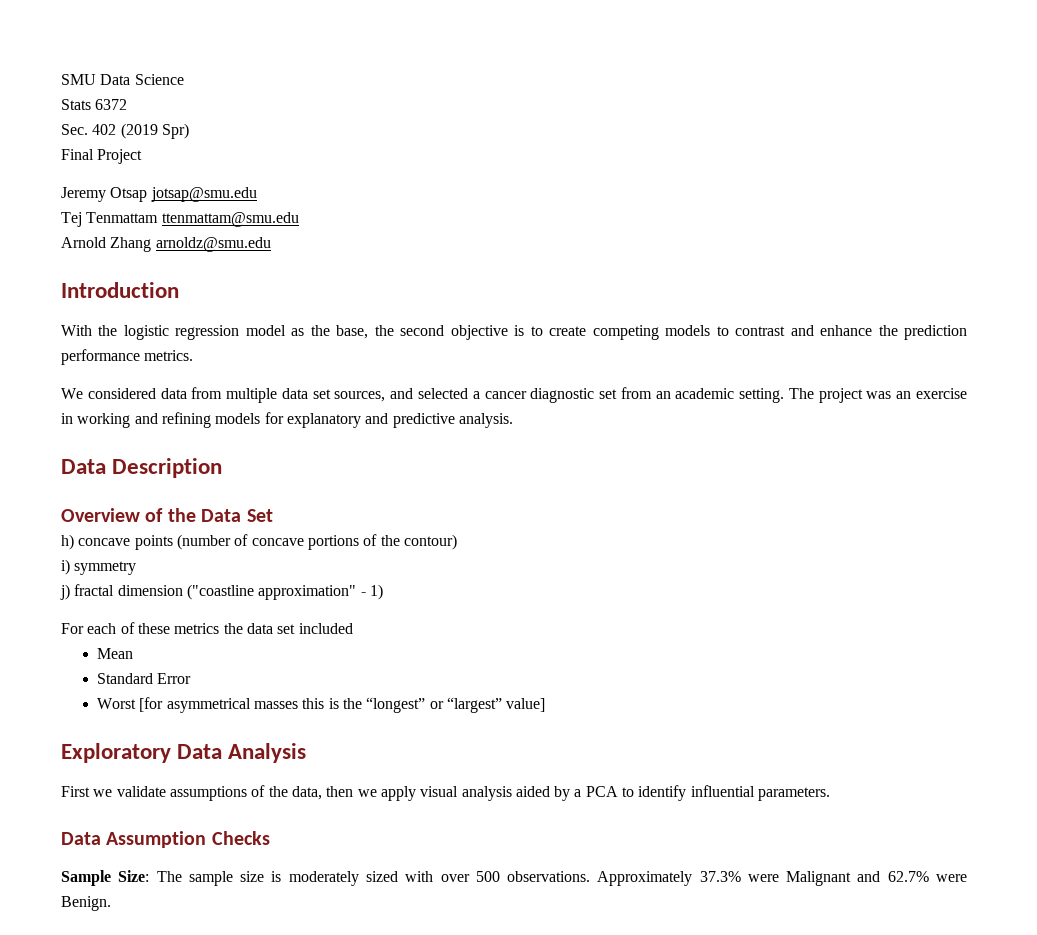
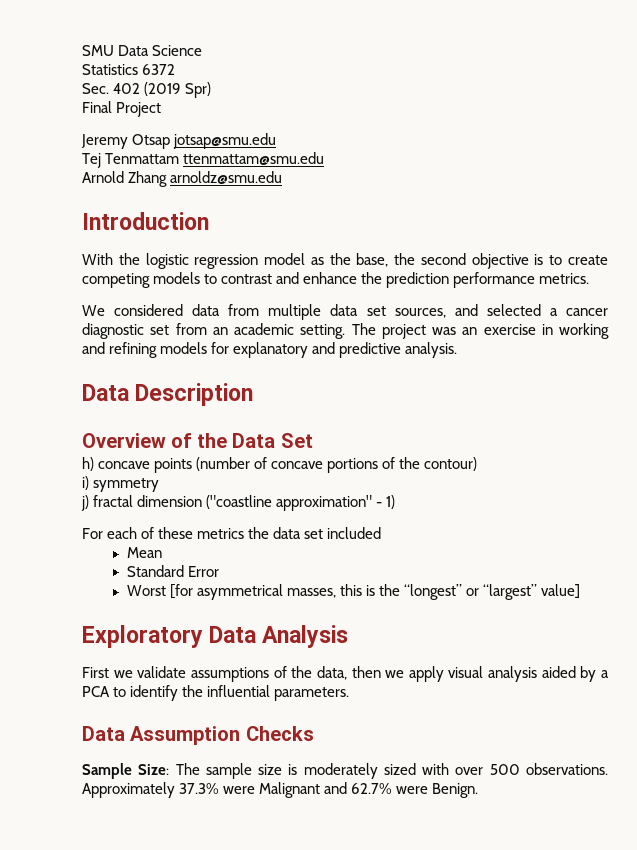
- Stats 6372
+ Statistics 6372
- Worst [for asymmetrical masses this is the “longest” or “largest” value]
+ Worst [for asymmetrical masses, this is the “longest” or “largest” value]
- First we validate assumptions of the data, then we apply visual analysis aided by a PCA to identify influential parameters.
+ First we validate assumptions of the data, then we apply visual analysis aided by a PCA to identify the influential parameters.

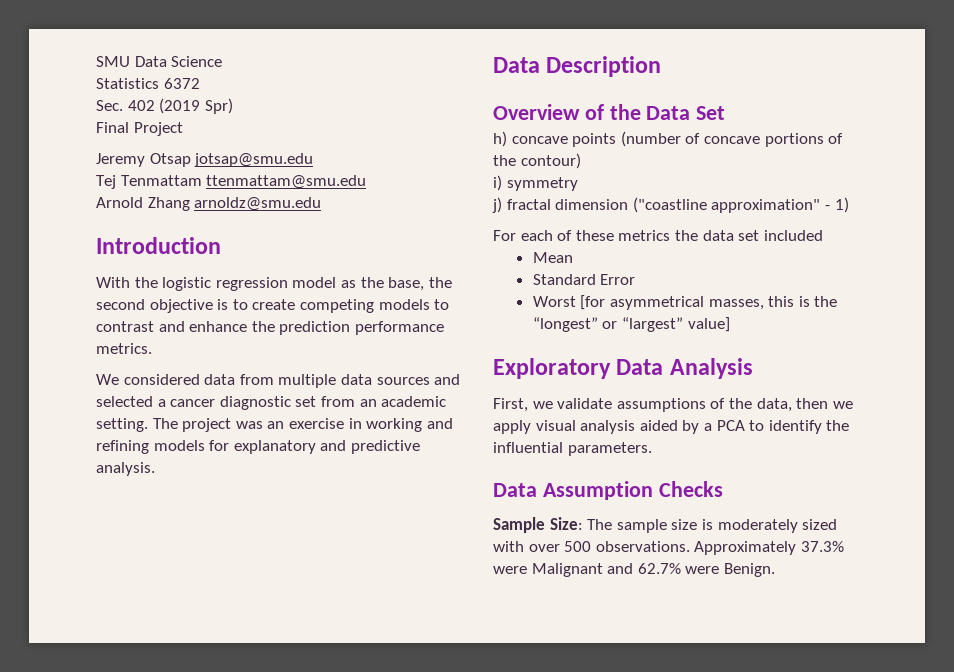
- We considered data from multiple data set sources, and selected a cancer diagnostic set from an academic setting.
+ We considered data from multiple data sources and selected a cancer diagnostic set from an academic setting.
- First we validate assumptions of the data, then we apply visual analysis aided by a PCA to identify the influential parameters.
+ First, we validate assumptions of the data, then we apply visual analysis aided by a PCA to identify the influential parameters.

